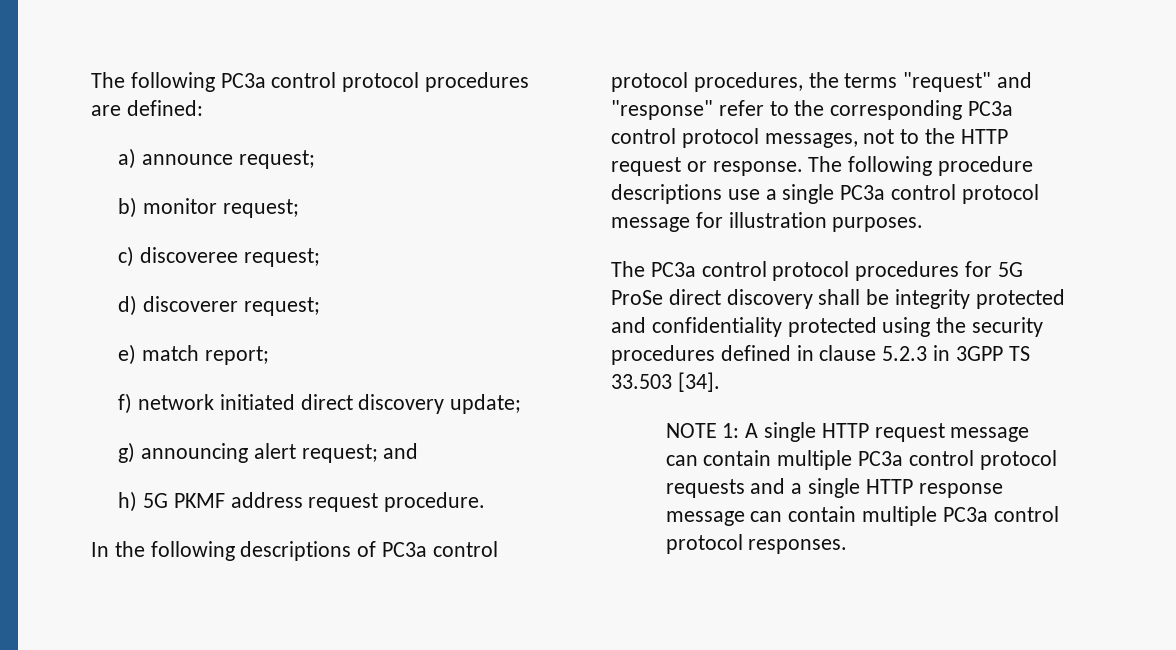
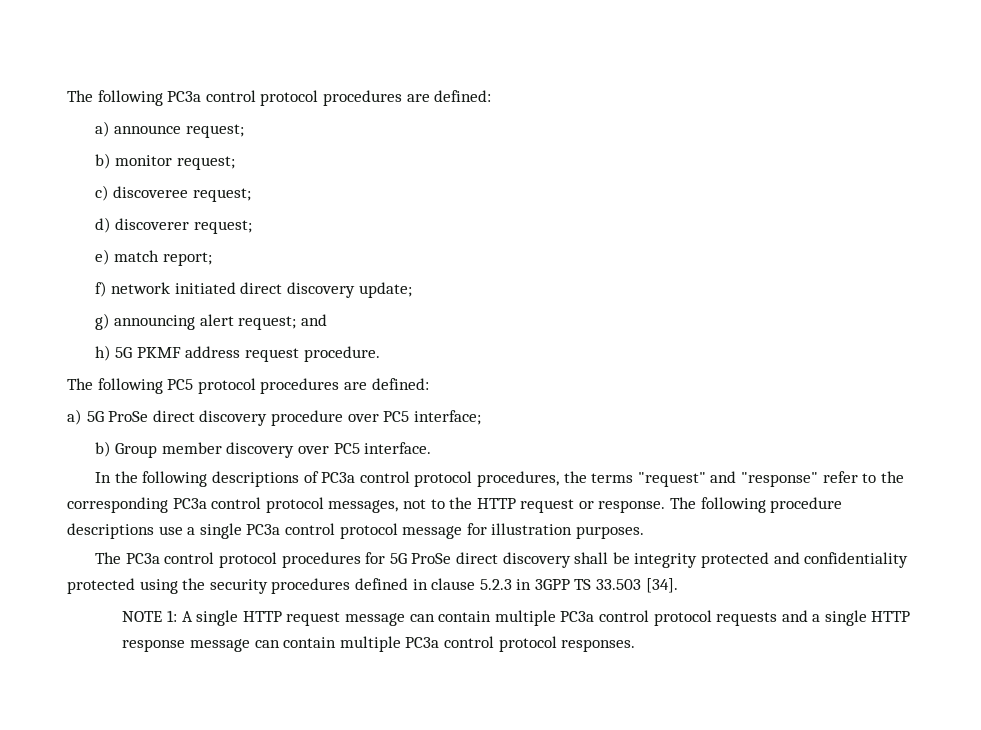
+ The following PC5 protocol procedures are defined:
+ a) 5G ProSe direct discovery procedure over PC5 interface;
+ b) Group member discovery over PC5 interface.

